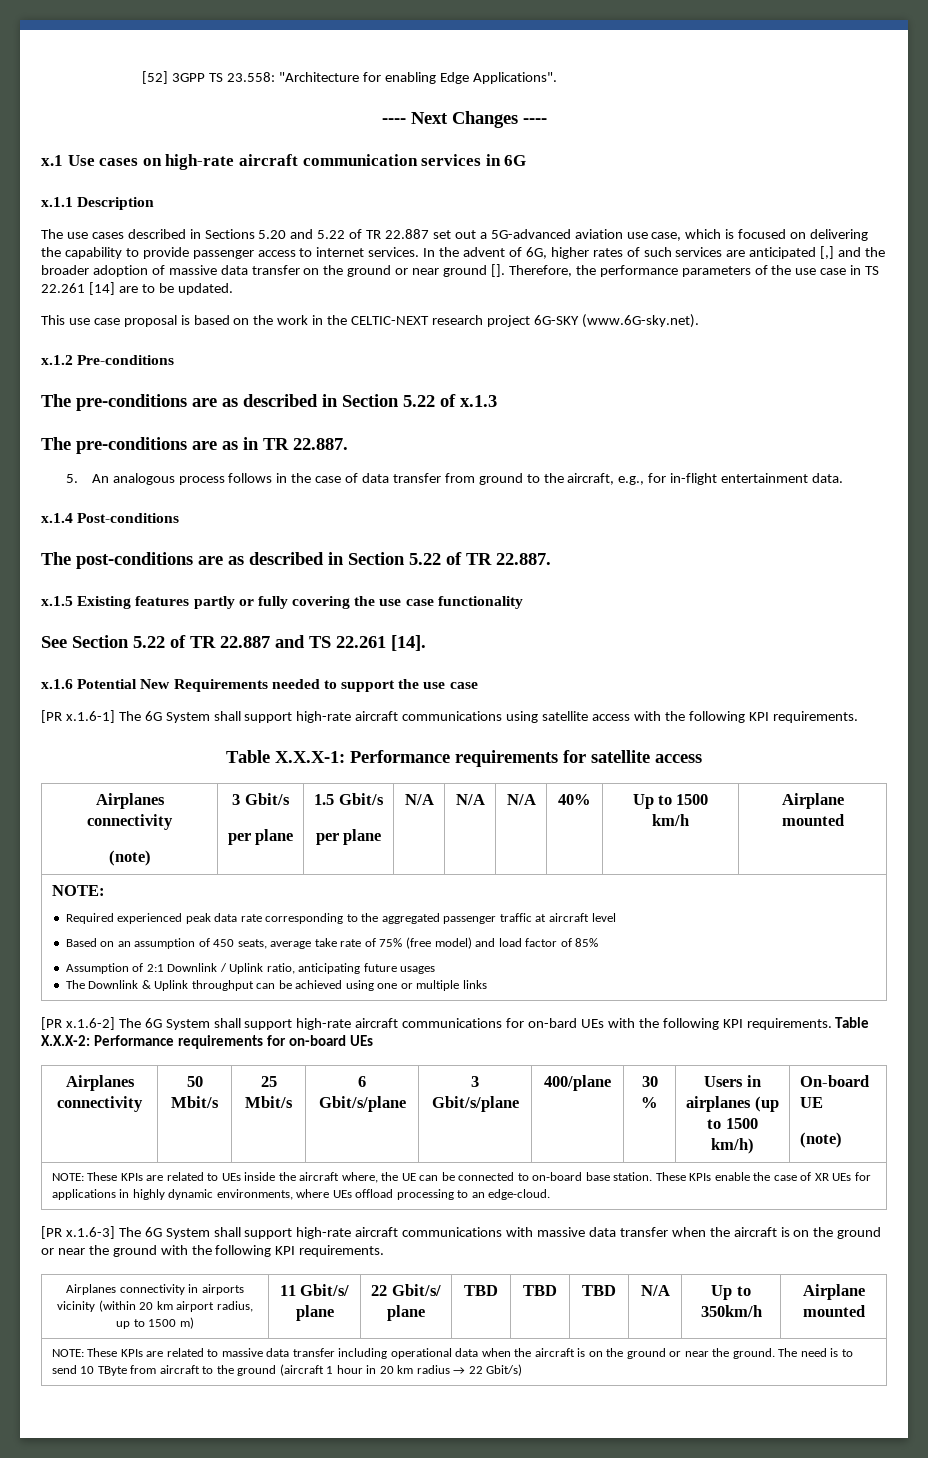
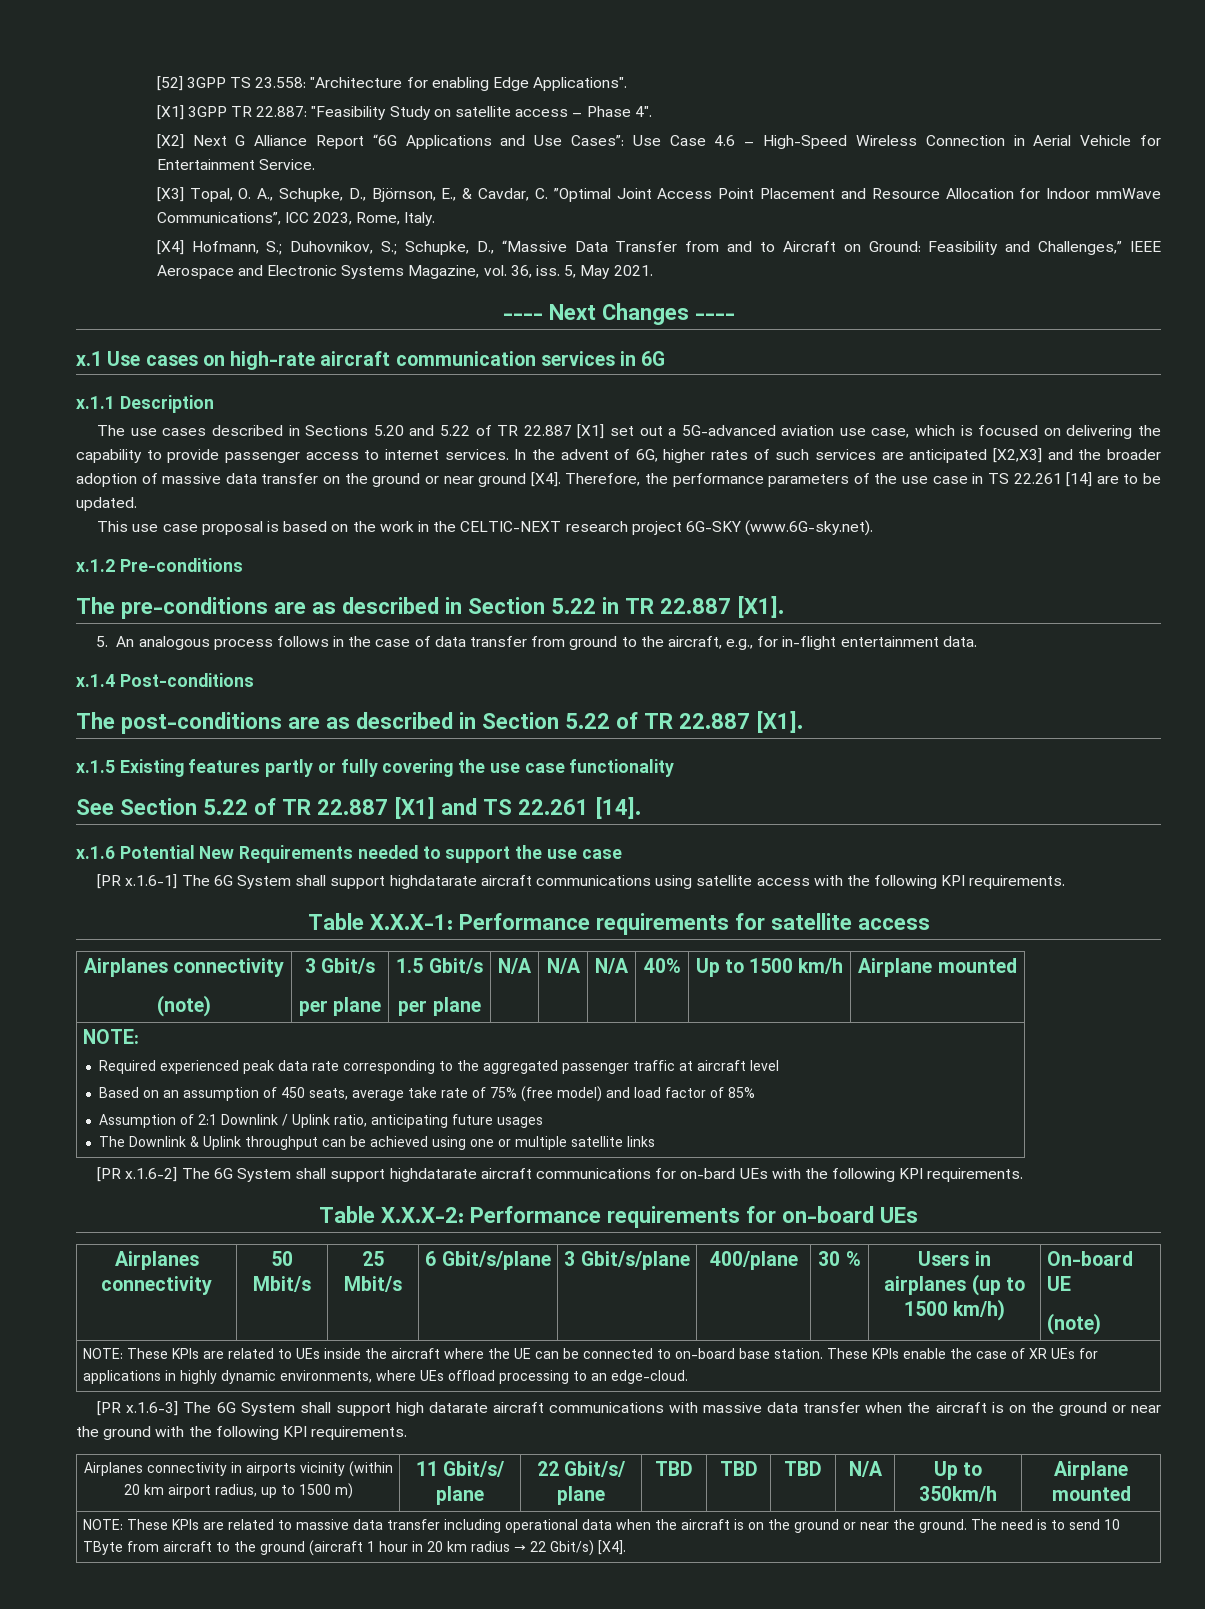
+ [X1] 3GPP TR 22.887: "Feasibility Study on satellite access – Phase 4".
+ [X2] Next G Alliance Report “6G Applications and Use Cases”: Use Case 4.6 – High-Speed Wireless Connection in Aerial Vehicle for Entertainment Service.
+ [X3] Topal, O. A., Schupke, D., Björnson, E., & Cavdar, C. ”Optimal Joint Access Point Placement and Resource Allocation for Indoor mmWave Communications”, ICC 2023, Rome, Italy.
+ [X4] Hofmann, S.; Duhovnikov, S.; Schupke, D., “Massive Data Transfer from and to Aircraft on Ground: Feasibility and Challenges,” IEEE Aerospace and Electronic Systems Magazine, vol. 36, iss. 5, May 2021.
- The use cases described in Sections 5.20 and 5.22 of TR 22.887 set out a 5G-advanced aviation use case, which is focused on delivering the capability to provide passenger access to internet services.
+ The use cases described in Sections 5.20 and 5.22 of TR 22.887 [X1] set out a 5G-advanced aviation use case, which is focused on delivering the capability to provide passenger access to internet services.
- In the advent of 6G, higher rates of such services are anticipated [,] and the broader adoption of massive data transfer on the ground or near ground []. Therefore, the performance parameters of the use case in TS 22.261 [14] are to be updated.
+ In the advent of 6G, higher rates of such services are anticipated [X2,X3] and the broader adoption of massive data transfer on the ground or near ground [X4]. Therefore, the performance parameters of the use case in TS 22.261 [14] are to be updated.
- The pre-conditions are as described in Section 5.22 of x.1.3
- The pre-conditions are as in TR 22.887.
+ The pre-conditions are as described in Section 5.22 in TR 22.887 [X1].
- The post-conditions are as described in Section 5.22 of TR 22.887.
+ The post-conditions are as described in Section 5.22 of TR 22.887 [X1].
- See Section 5.22 of TR 22.887 and TS 22.261 [14].
+ See Section 5.22 of TR 22.887 [X1] and TS 22.261 [14].
- [PR x.1.6-1] The 6G System shall support high-rate aircraft communications using satellite access with the following KPI requirements.
+ [PR x.1.6-1] The 6G System shall support highdatarate aircraft communications using satellite access with the following KPI requirements.
- The Downlink & Uplink throughput can be achieved using one or multiple links
+ The Downlink & Uplink throughput can be achieved using one or multiple satellite links
- [PR x.1.6-2] The 6G System shall support high-rate aircraft communications for on-bard UEs with the following KPI requirements. Table X.X.X-2: Performance requirements for on-board UEs
+ [PR x.1.6-2] The 6G System shall support highdatarate aircraft communications for on-bard UEs with the following KPI requirements.
+ Table X.X.X-2: Performance requirements for on-board UEs
- NOTE: These KPIs are related to UEs inside the aircraft where, the UE can be connected to on-board base station.
+ NOTE: These KPIs are related to UEs inside the aircraft where the UE can be connected to on-board base station.
- [PR x.1.6-3] The 6G System shall support high-rate aircraft communications with massive data transfer when the aircraft is on the ground or near the ground with the following KPI requirements.
+ [PR x.1.6-3] The 6G System shall support high datarate aircraft communications with massive data transfer when the aircraft is on the ground or near the ground with the following KPI requirements.
- The need is to send 10 TByte from aircraft to the ground (aircraft 1 hour in 20 km radius → 22 Gbit/s)
+ The need is to send 10 TByte from aircraft to the ground (aircraft 1 hour in 20 km radius → 22 Gbit/s) [X4].

